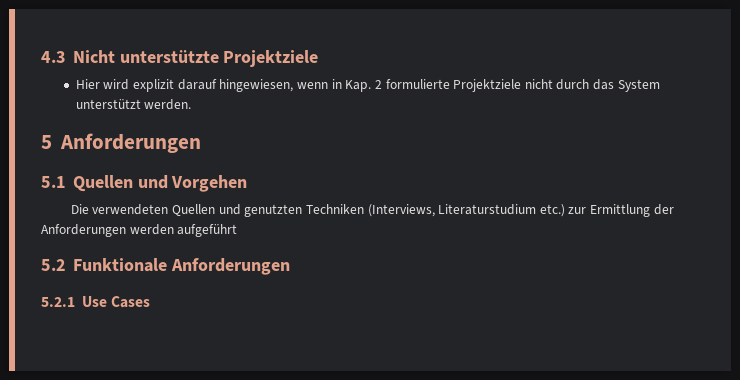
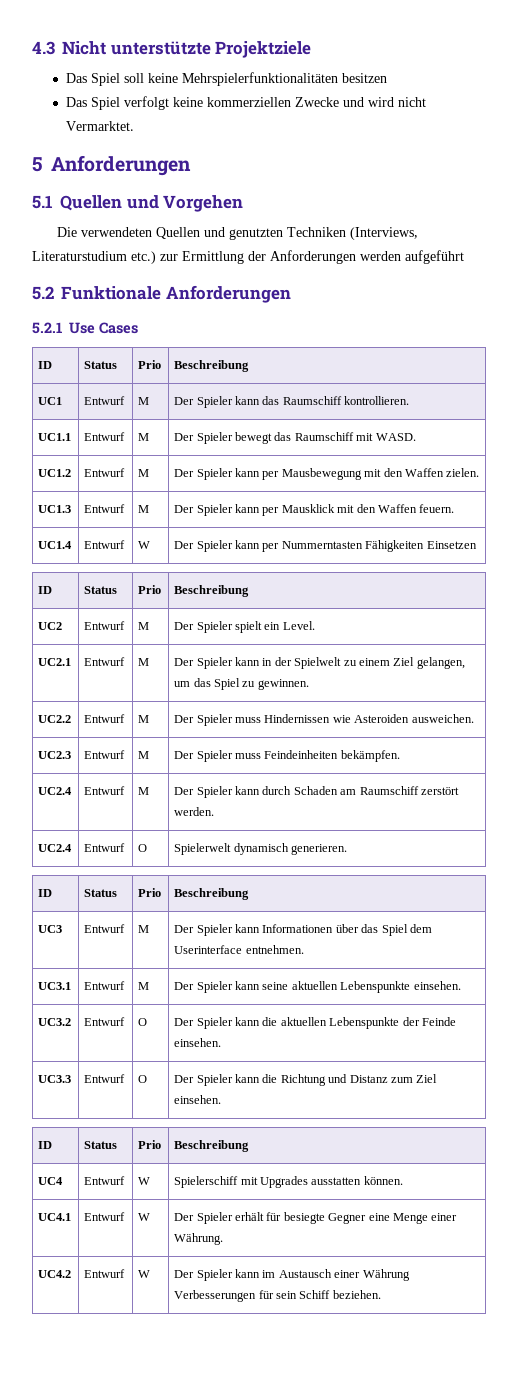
- Hier wird explizit darauf hingewiesen, wenn in Kap. 2 formulierte Projektziele nicht durch das System unterstützt werden.
+ Das Spiel soll keine Mehrspielerfunktionalitäten besitzen
+ Das Spiel verfolgt keine kommerziellen Zwecke und wird nicht Vermarktet.
  5.2.1 Use Cases
+ ID | Status | Prio | Beschreibung
+ UC1 | Entwurf | M | Der Spieler kann das Raumschiff kontrollieren.
+ UC1.1 | Entwurf | M | Der Spieler bewegt das Raumschiff mit WASD.
+ UC1.2 | Entwurf | M | Der Spieler kann per Mausbewegung mit den Waffen zielen.
+ UC1.3 | Entwurf | M | Der Spieler kann per Mausklick mit den Waffen feuern.
+ UC1.4 | Entwurf | W | Der Spieler kann per Nummerntasten Fähigkeiten Einsetzen
+ ID | Status | Prio | Beschreibung
+ UC2 | Entwurf | M | Der Spieler spielt ein Level.
+ UC2.1 | Entwurf | M | Der Spieler kann in der Spielwelt zu einem Ziel gelangen, um das Spiel zu gewinnen.
+ UC2.2 | Entwurf | M | Der Spieler muss Hindernissen wie Asteroiden ausweichen.
+ UC2.3 | Entwurf | M | Der Spieler muss Feindeinheiten bekämpfen.
+ UC2.4 | Entwurf | M | Der Spieler kann durch Schaden am Raumschiff zerstört werden.
+ UC2.4 | Entwurf | O | Spielerwelt dynamisch generieren.
+ ID | Status | Prio | Beschreibung
+ UC3 | Entwurf | M | Der Spieler kann Informationen über das Spiel dem Userinterface entnehmen.
+ UC3.1 | Entwurf | M | Der Spieler kann seine aktuellen Lebenspunkte einsehen.
+ UC3.2 | Entwurf | O | Der Spieler kann die aktuellen Lebenspunkte der Feinde einsehen.
+ UC3.3 | Entwurf | O | Der Spieler kann die Richtung und Distanz zum Ziel einsehen.
+ ID | Status | Prio | Beschreibung
+ UC4 | Entwurf | W | Spielerschiff mit Upgrades ausstatten können.
+ UC4.1 | Entwurf | W | Der Spieler erhält für besiegte Gegner eine Menge einer Währung.
+ UC4.2 | Entwurf | W | Der Spieler kann im Austausch einer Währung Verbesserungen für sein Schiff beziehen.

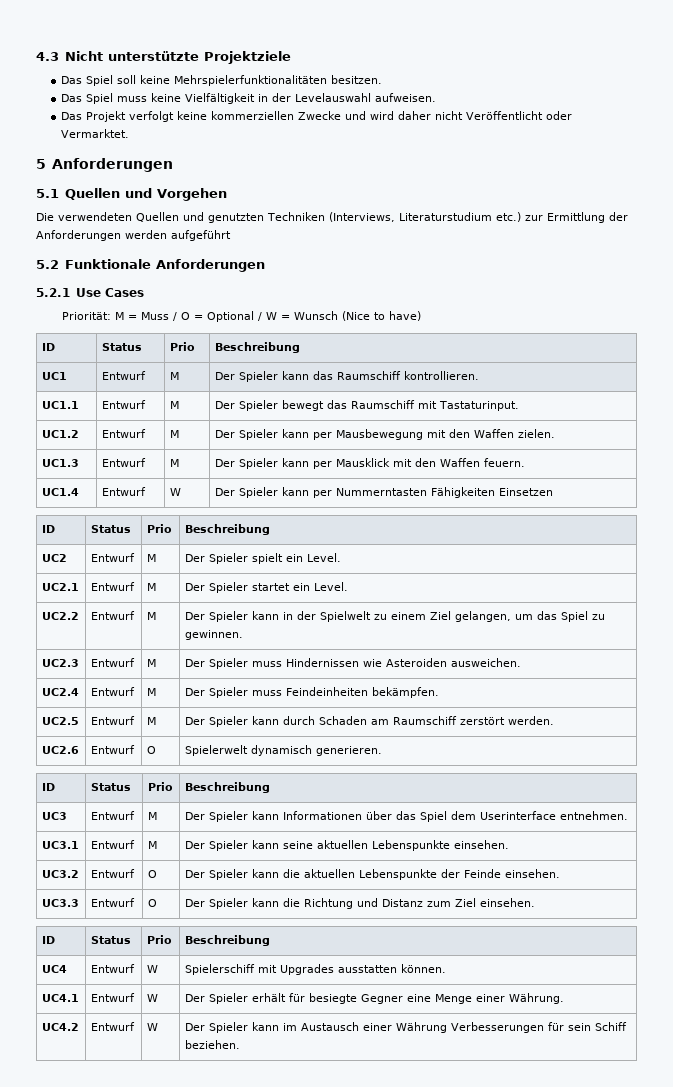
- Das Spiel soll keine Mehrspielerfunktionalitäten besitzen
- Das Spiel verfolgt keine kommerziellen Zwecke und wird nicht Vermarktet.
+ Das Spiel soll keine Mehrspielerfunktionalitäten besitzen.
+ Das Spiel muss keine Vielfältigkeit in der Levelauswahl aufweisen.
+ Das Projekt verfolgt keine kommerziellen Zwecke und wird daher nicht Veröffentlicht oder Vermarktet.
+ Priorität: M = Muss / O = Optional / W = Wunsch (Nice to have)
- UC1.1 | Entwurf | M | Der Spieler bewegt das Raumschiff mit WASD.
+ UC1.1 | Entwurf | M | Der Spieler bewegt das Raumschiff mit Tastaturinput.
- UC2.1 | Entwurf | M | Der Spieler kann in der Spielwelt zu einem Ziel gelangen, um das Spiel zu gewinnen.
+ UC2.1 | Entwurf | M | Der Spieler startet ein Level.
+ UC2.2 | Entwurf | M | Der Spieler kann in der Spielwelt zu einem Ziel gelangen, um das Spiel zu gewinnen.
- UC2.2 | Entwurf | M | Der Spieler muss Hindernissen wie Asteroiden ausweichen.
+ UC2.3 | Entwurf | M | Der Spieler muss Hindernissen wie Asteroiden ausweichen.
- UC2.3 | Entwurf | M | Der Spieler muss Feindeinheiten bekämpfen.
+ UC2.4 | Entwurf | M | Der Spieler muss Feindeinheiten bekämpfen.
- UC2.4 | Entwurf | M | Der Spieler kann durch Schaden am Raumschiff zerstört werden.
+ UC2.5 | Entwurf | M | Der Spieler kann durch Schaden am Raumschiff zerstört werden.
- UC2.4 | Entwurf | O | Spielerwelt dynamisch generieren.
+ UC2.6 | Entwurf | O | Spielerwelt dynamisch generieren.

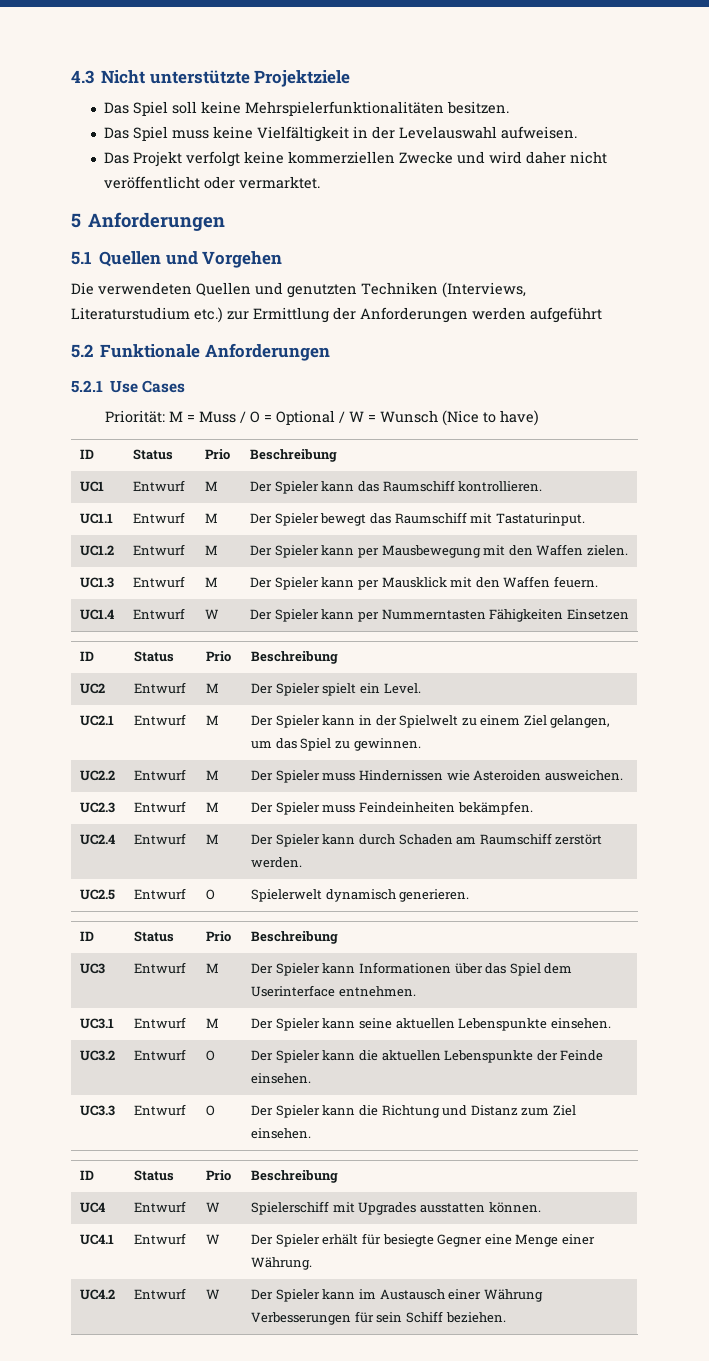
- Das Projekt verfolgt keine kommerziellen Zwecke und wird daher nicht Veröffentlicht oder Vermarktet.
+ Das Projekt verfolgt keine kommerziellen Zwecke und wird daher nicht veröffentlicht oder vermarktet.
- UC2.1 | Entwurf | M | Der Spieler startet ein Level.
- UC2.2 | Entwurf | M | Der Spieler kann in der Spielwelt zu einem Ziel gelangen, um das Spiel zu gewinnen.
+ UC2.1 | Entwurf | M | Der Spieler kann in der Spielwelt zu einem Ziel gelangen, um das Spiel zu gewinnen.
- UC2.3 | Entwurf | M | Der Spieler muss Hindernissen wie Asteroiden ausweichen.
+ UC2.2 | Entwurf | M | Der Spieler muss Hindernissen wie Asteroiden ausweichen.
- UC2.4 | Entwurf | M | Der Spieler muss Feindeinheiten bekämpfen.
+ UC2.3 | Entwurf | M | Der Spieler muss Feindeinheiten bekämpfen.
- UC2.5 | Entwurf | M | Der Spieler kann durch Schaden am Raumschiff zerstört werden.
+ UC2.4 | Entwurf | M | Der Spieler kann durch Schaden am Raumschiff zerstört werden.
- UC2.6 | Entwurf | O | Spielerwelt dynamisch generieren.
+ UC2.5 | Entwurf | O | Spielerwelt dynamisch generieren.

